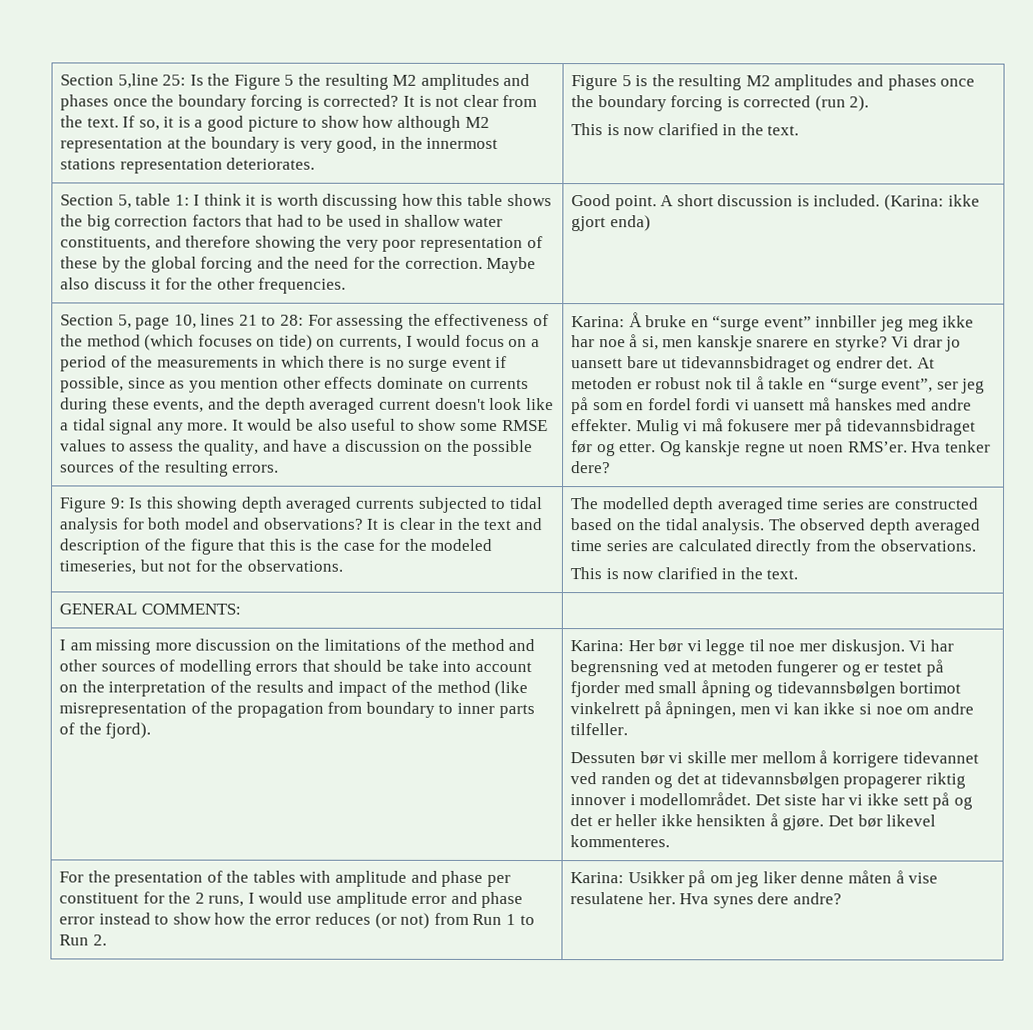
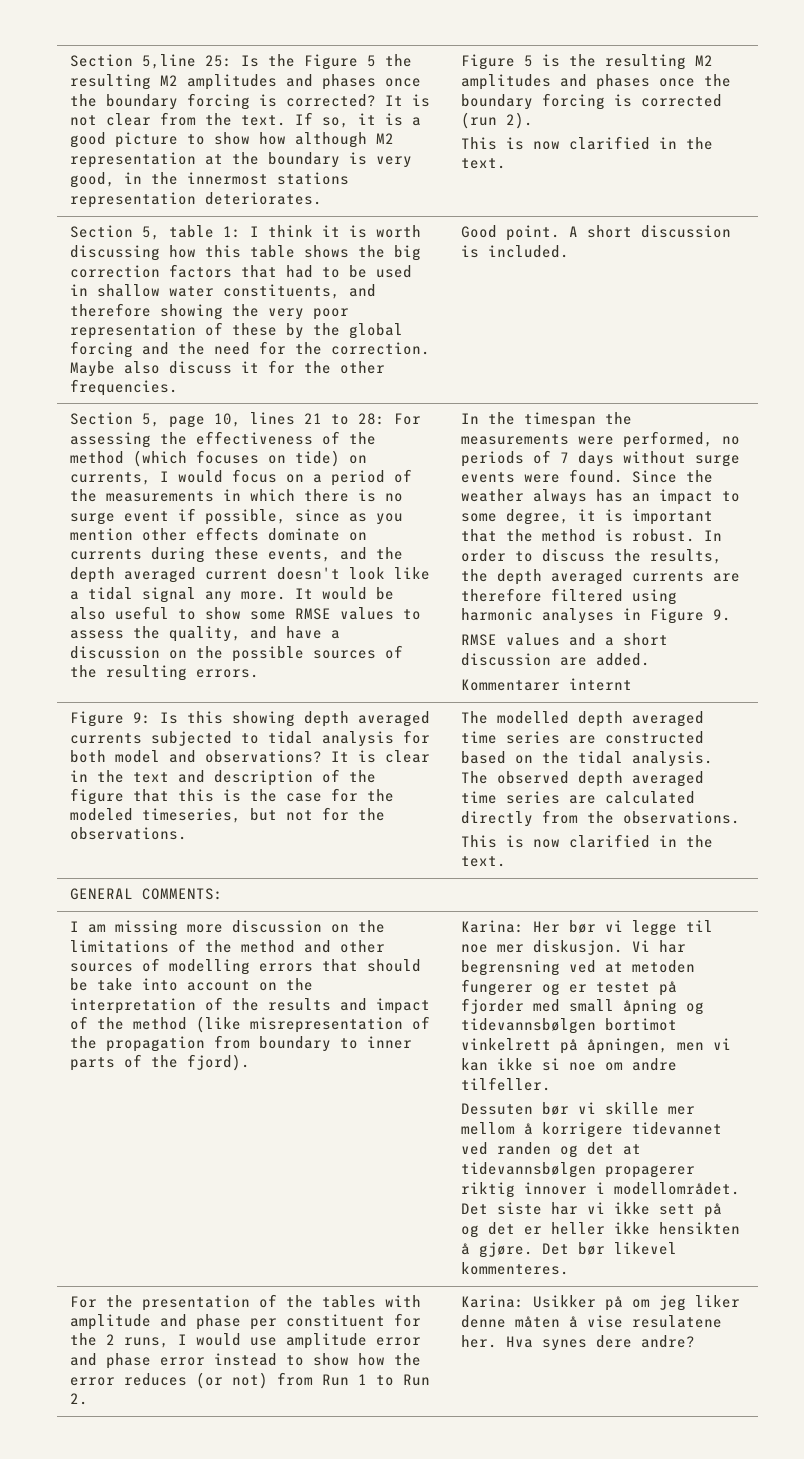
- (Karina: ikke gjort enda)
- Karina: Å bruke en “surge event” innbiller jeg meg ikke har noe å si, men kanskje snarere en styrke? Vi drar jo uansett bare ut tidevannsbidraget og endrer det. At metoden er robust nok til å takle en “surge event”, ser jeg på som en fordel fordi vi uansett må hanskes med andre effekter. Mulig vi må fokusere mer på tidevannsbidraget før og etter. Og kanskje regne ut noen RMS’er. Hva tenker dere?
+ In the timespan the measurements were performed, no periods of 7 days without surge events were found. Since the weather always has an impact to some degree, it is important that the method is robust. In order to discuss the results, the depth averaged currents are therefore filtered using harmonic analyses in Figure 9.
+ RMSE values and a short discussion are added.
+ Kommentarer internt

